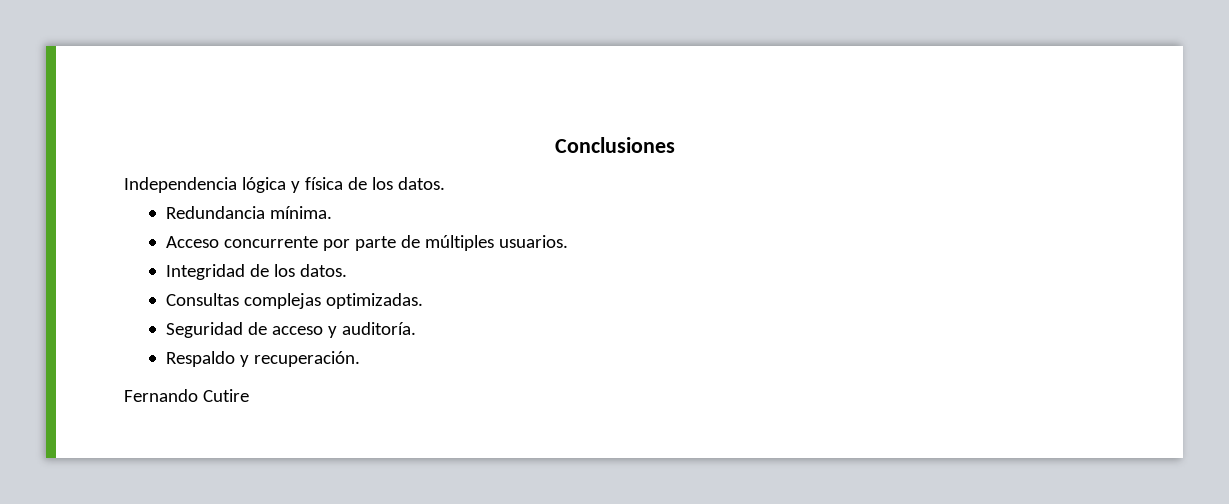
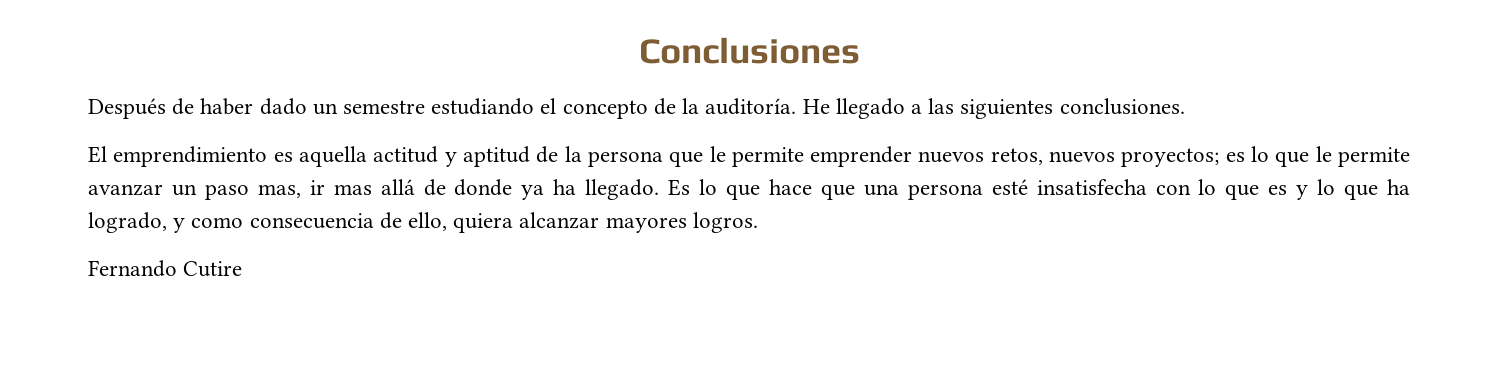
- Independencia lógica y física de los datos.
- Redundancia mínima.
- Acceso concurrente por parte de múltiples usuarios.
- Integridad de los datos.
- Consultas complejas optimizadas.
- Seguridad de acceso y auditoría.
- Respaldo y recuperación.
+ Después de haber dado un semestre estudiando el concepto de la auditoría. He llegado a las siguientes conclusiones.
+ El emprendimiento es aquella actitud y aptitud de la persona que le permite emprender nuevos retos, nuevos proyectos; es lo que le permite avanzar un paso mas, ir mas allá de donde ya ha llegado. Es lo que hace que una persona esté insatisfecha con lo que es y lo que ha logrado, y como consecuencia de ello, quiera alcanzar mayores logros.

